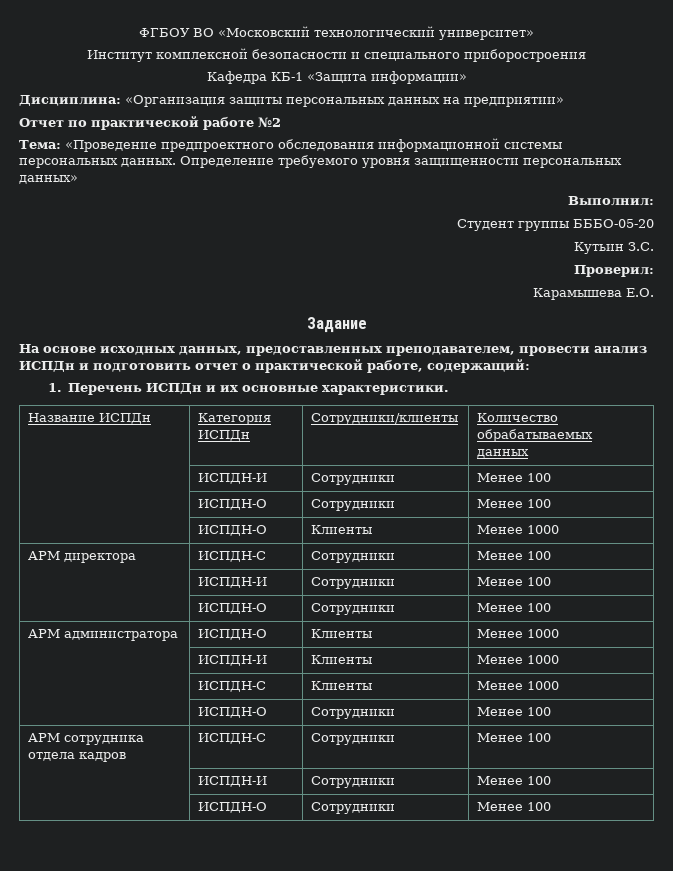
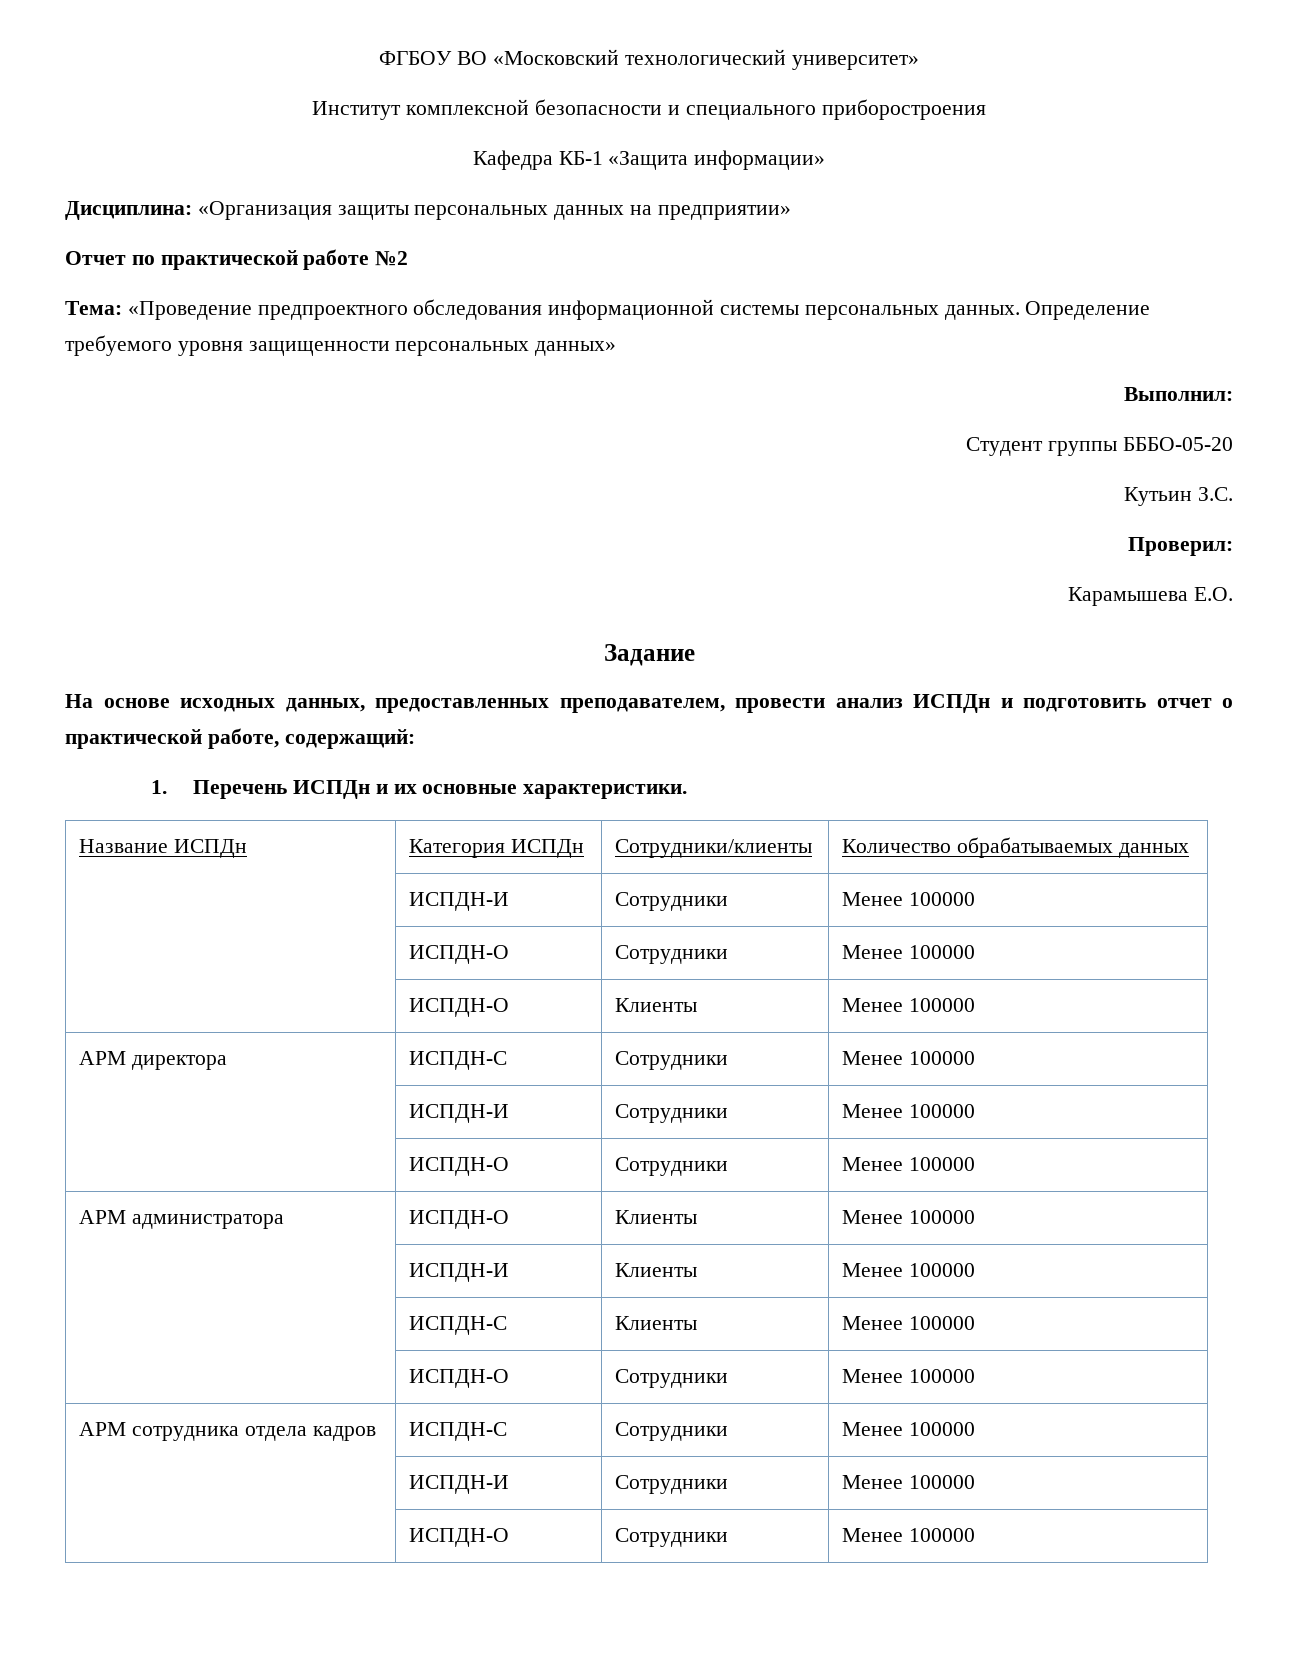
  Название ИСПДн | Категория ИСПДн | Сотрудники/клиенты | Количество обрабатываемых данных
- | ИСПДН-И | Сотрудники | Менее 100
- | ИСПДН-О | Сотрудники | Менее 100
- | ИСПДН-О | Клиенты | Менее 1000
+ | ИСПДН-И | Сотрудники | Менее 100000
+ | ИСПДН-О | Сотрудники | Менее 100000
+ | ИСПДН-О | Клиенты | Менее 100000
- АРМ директора | ИСПДН-С | Сотрудники | Менее 100
- | ИСПДН-И | Сотрудники | Менее 100
- | ИСПДН-О | Сотрудники | Менее 100
+ АРМ директора | ИСПДН-С | Сотрудники | Менее 100000
+ | ИСПДН-И | Сотрудники | Менее 100000
+ | ИСПДН-О | Сотрудники | Менее 100000
- АРМ администратора | ИСПДН-О | Клиенты | Менее 1000
+ АРМ администратора | ИСПДН-О | Клиенты | Менее 100000
- | ИСПДН-И | Клиенты | Менее 1000
+ | ИСПДН-И | Клиенты | Менее 100000
- | ИСПДН-С | Клиенты | Менее 1000
- | ИСПДН-О | Сотрудники | Менее 100
+ | ИСПДН-С | Клиенты | Менее 100000
+ | ИСПДН-О | Сотрудники | Менее 100000
- АРМ сотрудника отдела кадров | ИСПДН-С | Сотрудники | Менее 100
- | ИСПДН-И | Сотрудники | Менее 100
- | ИСПДН-О | Сотрудники | Менее 100
+ АРМ сотрудника отдела кадров | ИСПДН-С | Сотрудники | Менее 100000
+ | ИСПДН-И | Сотрудники | Менее 100000
+ | ИСПДН-О | Сотрудники | Менее 100000

